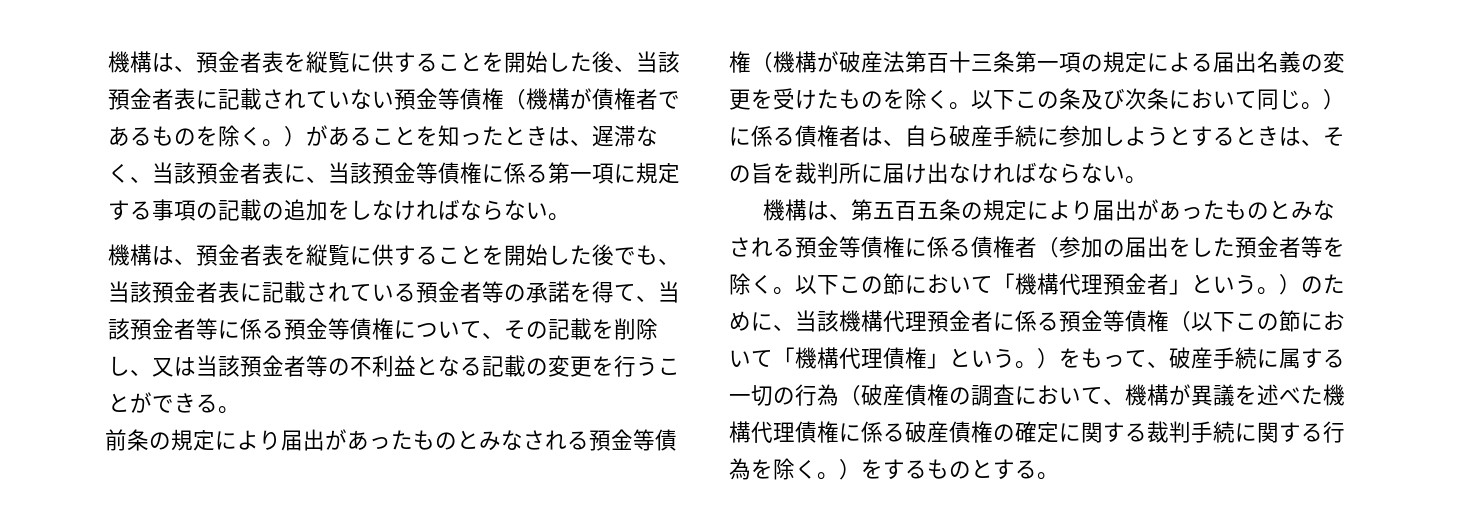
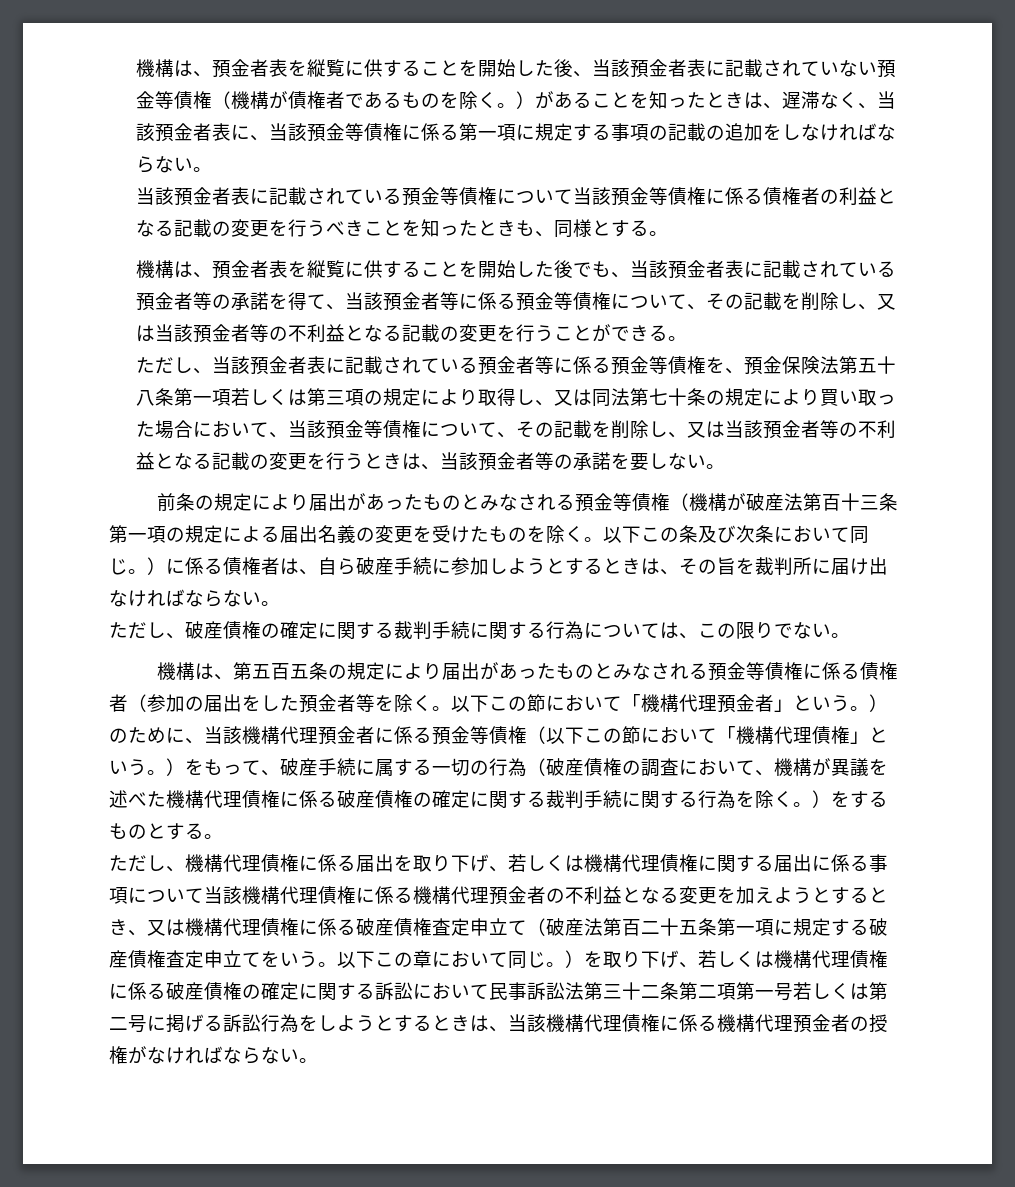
+ 当該預金者表に記載されている預金等債権について当該預金等債権に係る債権者の利益となる記載の変更を行うべきことを知ったときも、同様とする。
+ ただし、当該預金者表に記載されている預金者等に係る預金等債権を、預金保険法第五十八条第一項若しくは第三項の規定により取得し、又は同法第七十条の規定により買い取った場合において、当該預金等債権について、その記載を削除し、又は当該預金者等の不利益となる記載の変更を行うときは、当該預金者等の承諾を要しない。
+ ただし、破産債権の確定に関する裁判手続に関する行為については、この限りでない。
+ ただし、機構代理債権に係る届出を取り下げ、若しくは機構代理債権に関する届出に係る事項について当該機構代理債権に係る機構代理預金者の不利益となる変更を加えようとするとき、又は機構代理債権に係る破産債権査定申立て（破産法第百二十五条第一項に規定する破産債権査定申立てをいう。以下この章において同じ。）を取り下げ、若しくは機構代理債権に係る破産債権の確定に関する訴訟において民事訴訟法第三十二条第二項第一号若しくは第二号に掲げる訴訟行為をしようとするときは、当該機構代理債権に係る機構代理預金者の授権がなければならない。

